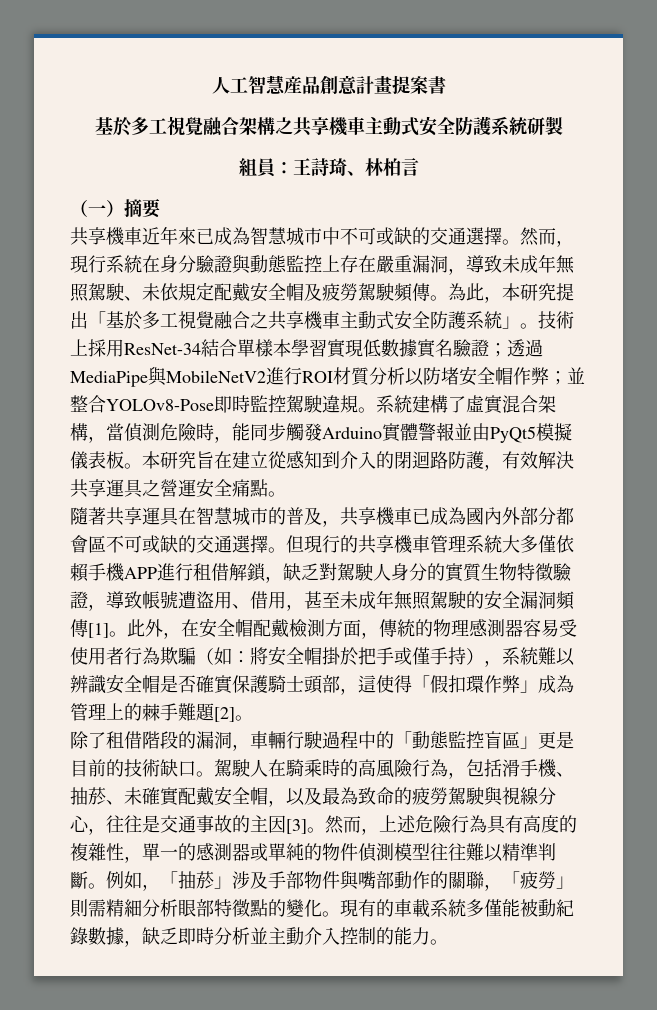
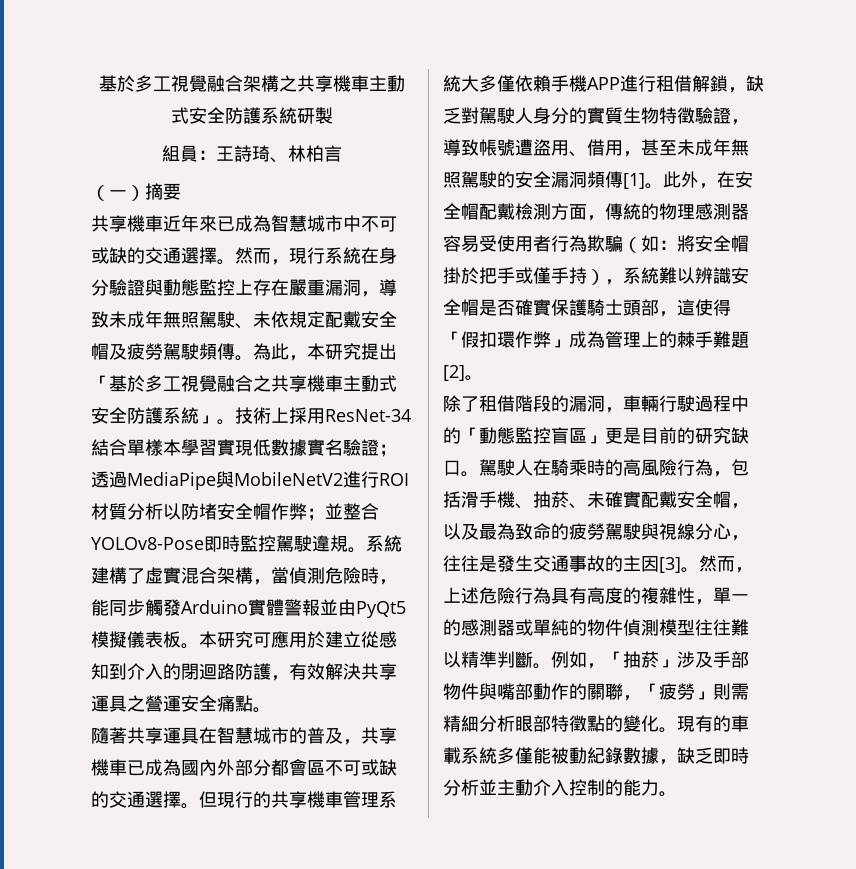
- 人工智慧産品創意計畫提案書
- 本研究旨在建立從感知到介入的閉迴路防護，有效解決共享運具之營運安全痛點。
+ 本研究可應用於建立從感知到介入的閉迴路防護，有效解決共享運具之營運安全痛點。
- 除了租借階段的漏洞，車輛行駛過程中的「動態監控盲區」更是目前的技術缺口。
+ 除了租借階段的漏洞，車輛行駛過程中的「動態監控盲區」更是目前的研究缺口。
- 駕駛人在騎乘時的高風險行為，包括滑手機、抽菸、未確實配戴安全帽，以及最為致命的疲勞駕駛與視線分心，往往是交通事故的主因[3]。
+ 駕駛人在騎乘時的高風險行為，包括滑手機、抽菸、未確實配戴安全帽，以及最為致命的疲勞駕駛與視線分心，往往是發生交通事故的主因[3]。

